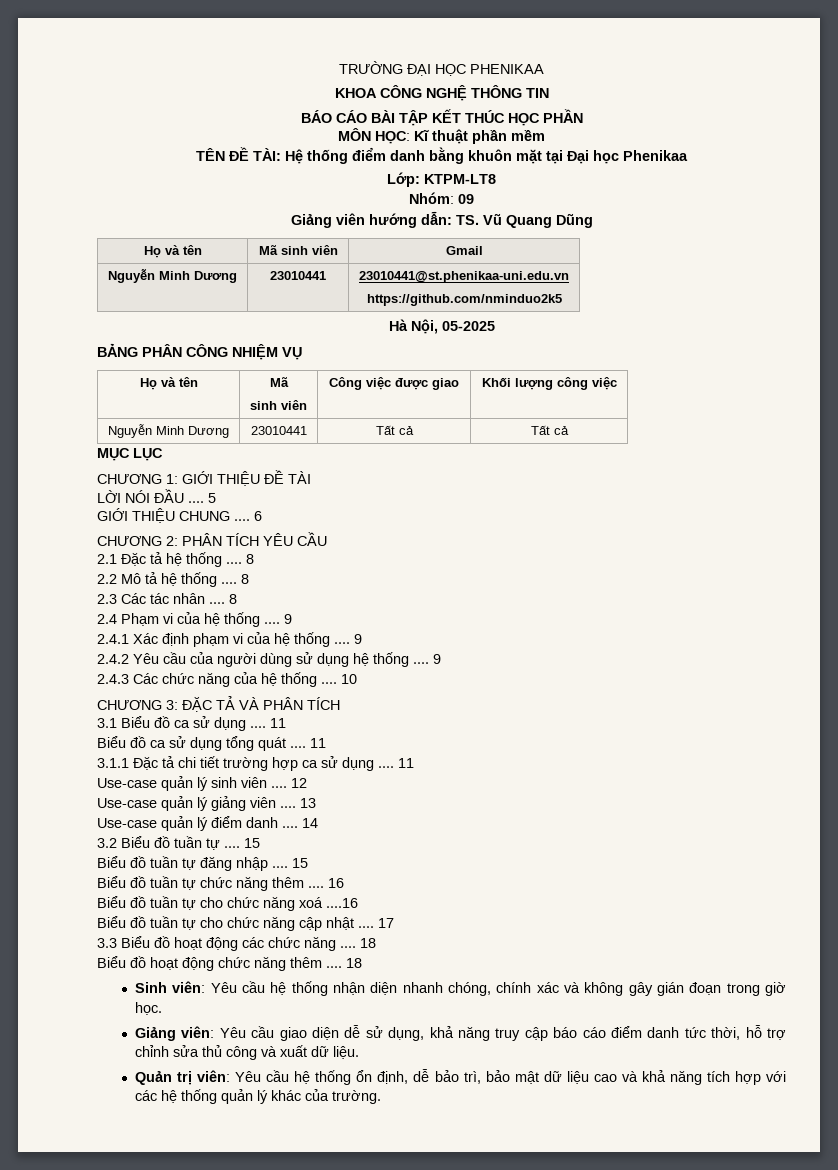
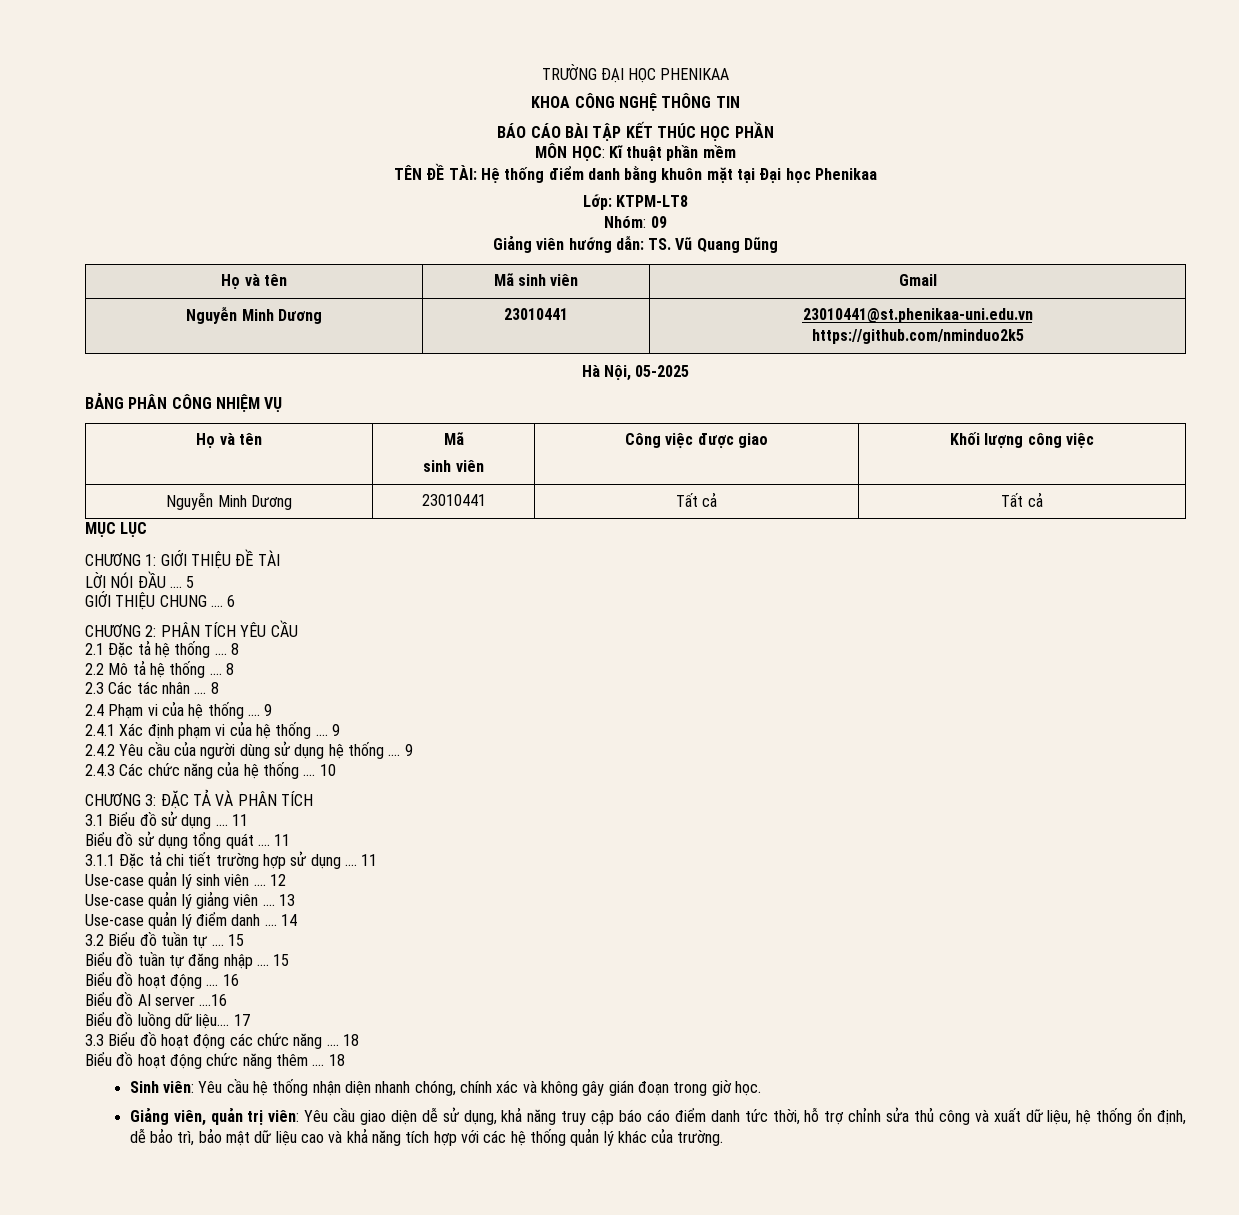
- 3.1 Biểu đồ ca sử dụng ....
+ 3.1 Biểu đồ sử dụng ....
- Biểu đồ ca sử dụng tổng quát ....
+ Biểu đồ sử dụng tổng quát ....
- 3.1.1 Đặc tả chi tiết trường hợp ca sử dụng ....
+ 3.1.1 Đặc tả chi tiết trường hợp sử dụng ....
- Biểu đồ tuần tự chức năng thêm ....
+ Biểu đồ hoạt động ....
- Biểu đồ tuần tự cho chức năng xoá ....16
- Biểu đồ tuần tự cho chức năng cập nhật ....
+ Biểu đồ AI server ....16
+ Biểu đồ luồng dữ liệu....
- Giảng viên: Yêu cầu giao diện dễ sử dụng, khả năng truy cập báo cáo điểm danh tức thời, hỗ trợ chỉnh sửa thủ công và xuất dữ liệu.
- Quản trị viên: Yêu cầu hệ thống ổn định, dễ bảo trì, bảo mật dữ liệu cao và khả năng tích hợp với các hệ thống quản lý khác của trường.
+ Giảng viên, quản trị viên: Yêu cầu giao diện dễ sử dụng, khả năng truy cập báo cáo điểm danh tức thời, hỗ trợ chỉnh sửa thủ công và xuất dữ liệu, hệ thống ổn định, dễ bảo trì, bảo mật dữ liệu cao và khả năng tích hợp với các hệ thống quản lý khác của trường.

